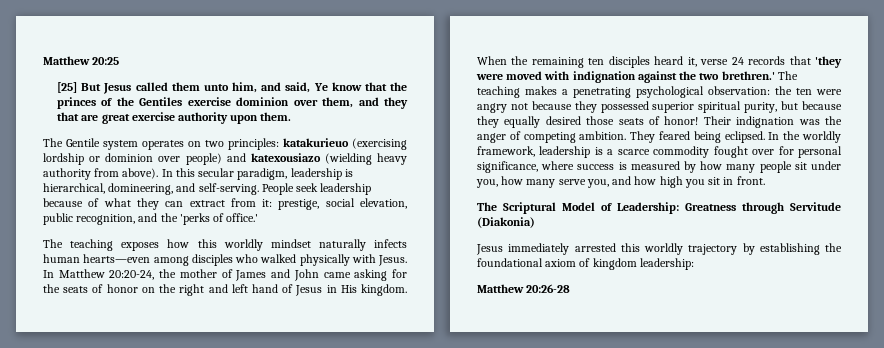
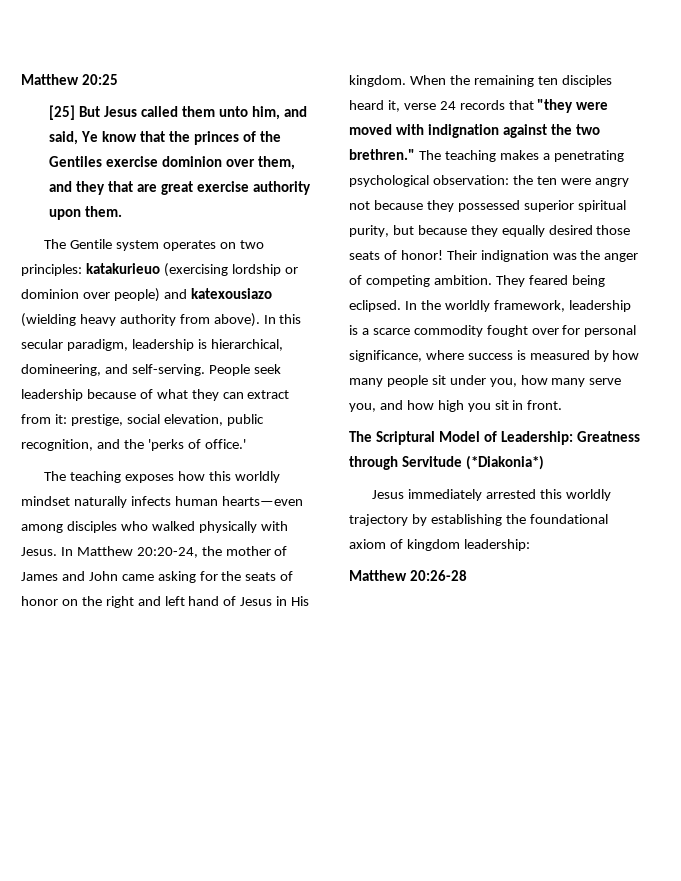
- When the remaining ten disciples heard it, verse 24 records that 'they were moved with indignation against the two brethren.'
+ When the remaining ten disciples heard it, verse 24 records that "they were moved with indignation against the two brethren."
- The Scriptural Model of Leadership: Greatness through Servitude (Diakonia)
+ The Scriptural Model of Leadership: Greatness through Servitude (*Diakonia*)

